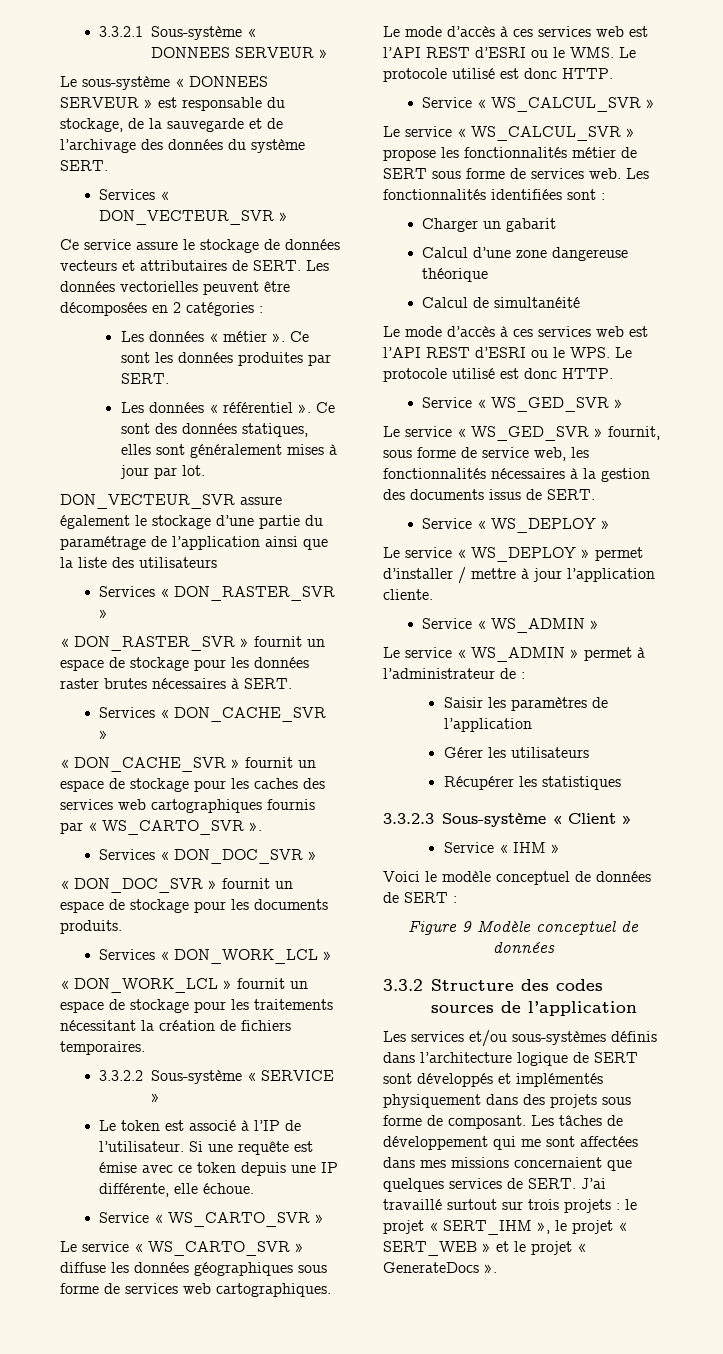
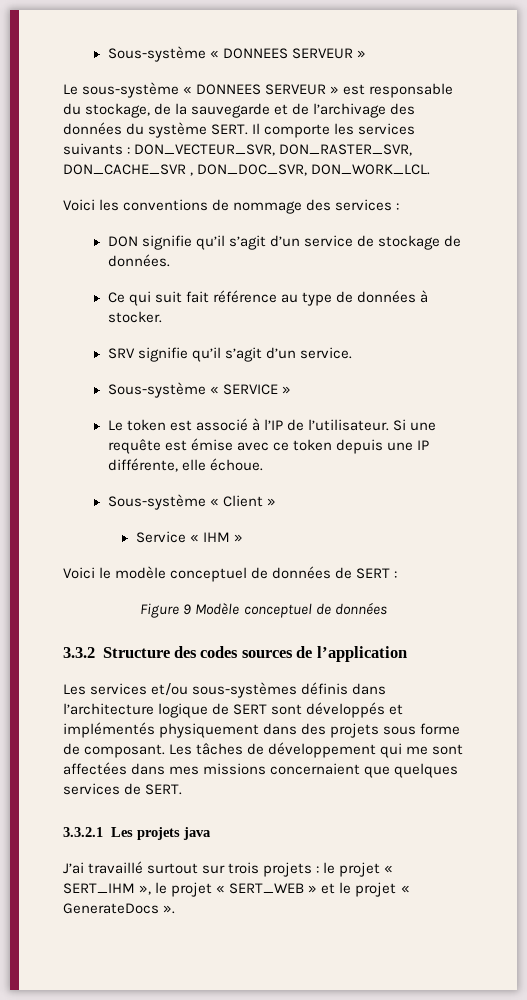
- 3.3.2.1 Sous-système « DONNEES SERVEUR »
+ Sous-système « DONNEES SERVEUR »
- Le sous-système « DONNEES SERVEUR » est responsable du stockage, de la sauvegarde et de l’archivage des données du système SERT.
- Services « DON_VECTEUR_SVR »
- Ce service assure le stockage de données vecteurs et attributaires de SERT. Les données vectorielles peuvent être décomposées en 2 catégories :
- Les données « métier ». Ce sont les données produites par SERT.
- Les données « référentiel ». Ce sont des données statiques, elles sont généralement mises à jour par lot.
- DON_VECTEUR_SVR assure également le stockage d’une partie du paramétrage de l’application ainsi que la liste des utilisateurs
- Services « DON_RASTER_SVR »
- « DON_RASTER_SVR » fournit un espace de stockage pour les données raster brutes nécessaires à SERT.
- Services « DON_CACHE_SVR »
- « DON_CACHE_SVR » fournit un espace de stockage pour les caches des services web cartographiques fournis par « WS_CARTO_SVR ».
- Services « DON_DOC_SVR »
- « DON_DOC_SVR » fournit un espace de stockage pour les documents produits.
- Services « DON_WORK_LCL »
- « DON_WORK_LCL » fournit un espace de stockage pour les traitements nécessitant la création de fichiers temporaires.
- 3.3.2.2 Sous-système « SERVICE »
+ Le sous-système « DONNEES SERVEUR » est responsable du stockage, de la sauvegarde et de l’archivage des données du système SERT. Il comporte les services suivants : DON_VECTEUR_SVR, DON_RASTER_SVR, DON_CACHE_SVR , DON_DOC_SVR, DON_WORK_LCL.
+ Voici les conventions de nommage des services :
+ DON signifie qu’il s’agit d’un service de stockage de données.
+ Ce qui suit fait référence au type de données à stocker.
+ SRV signifie qu’il s’agit d’un service.
+ Sous-système « SERVICE »
- Service « WS_CARTO_SVR »
- Le service « WS_CARTO_SVR » diffuse les données géographiques sous forme de services web cartographiques. Le mode d’accès à ces services web est l’API REST d’ESRI ou le WMS. Le protocole utilisé est donc HTTP.
- Service « WS_CALCUL_SVR »
- Le service « WS_CALCUL_SVR » propose les fonctionnalités métier de SERT sous forme de services web. Les fonctionnalités identifiées sont :
- Charger un gabarit
- Calcul d’une zone dangereuse théorique
- Calcul de simultanéité
- Le mode d’accès à ces services web est l’API REST d’ESRI ou le WPS. Le protocole utilisé est donc HTTP.
- Service « WS_GED_SVR »
- Le service « WS_GED_SVR » fournit, sous forme de service web, les fonctionnalités nécessaires à la gestion des documents issus de SERT.
- Service « WS_DEPLOY »
- Le service « WS_DEPLOY » permet d’installer / mettre à jour l’application cliente.
- Service « WS_ADMIN »
- Le service « WS_ADMIN » permet à l’administrateur de :
- Saisir les paramètres de l’application
- Gérer les utilisateurs
- Récupérer les statistiques
- 3.3.2.3 Sous-système « Client »
+ Sous-système « Client »
- Les tâches de développement qui me sont affectées dans mes missions concernaient que quelques services de SERT. J’ai travaillé surtout sur trois projets : le projet « SERT_IHM », le projet « SERT_WEB » et le projet « GenerateDocs ».
+ Les tâches de développement qui me sont affectées dans mes missions concernaient que quelques services de SERT.
+ 3.3.2.1 Les projets java
+ J’ai travaillé surtout sur trois projets : le projet « SERT_IHM », le projet « SERT_WEB » et le projet « GenerateDocs ».

